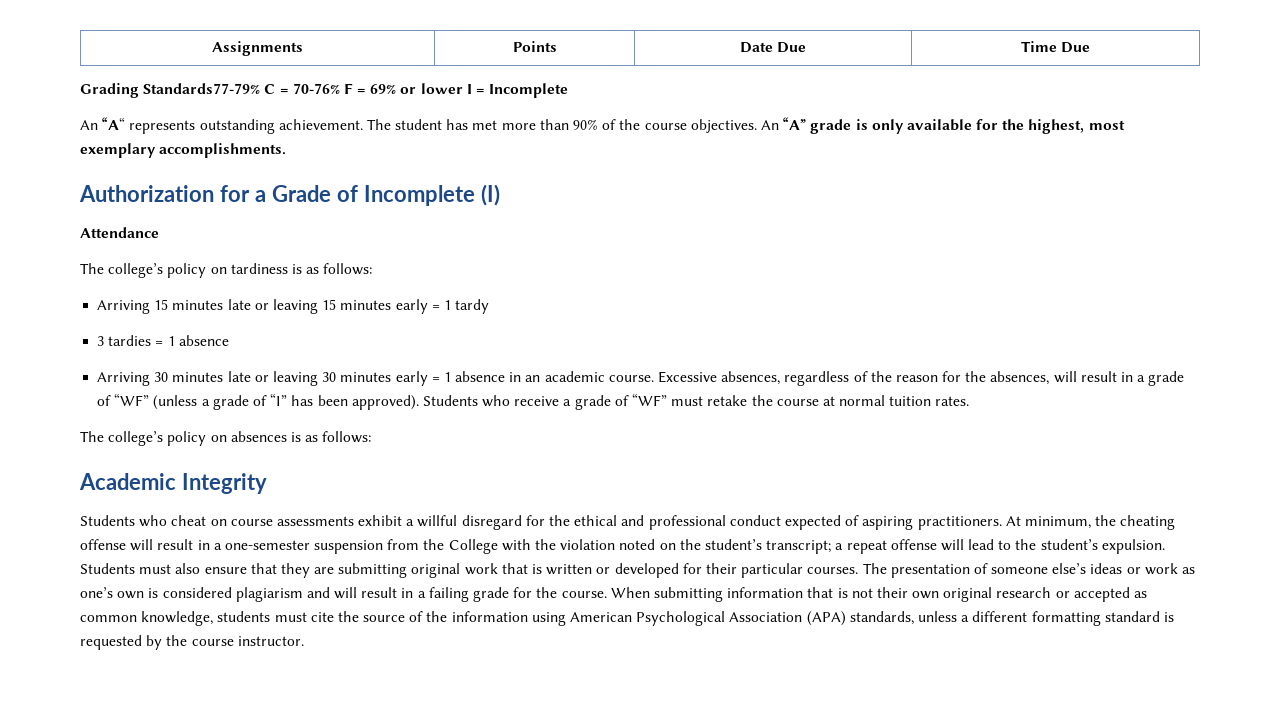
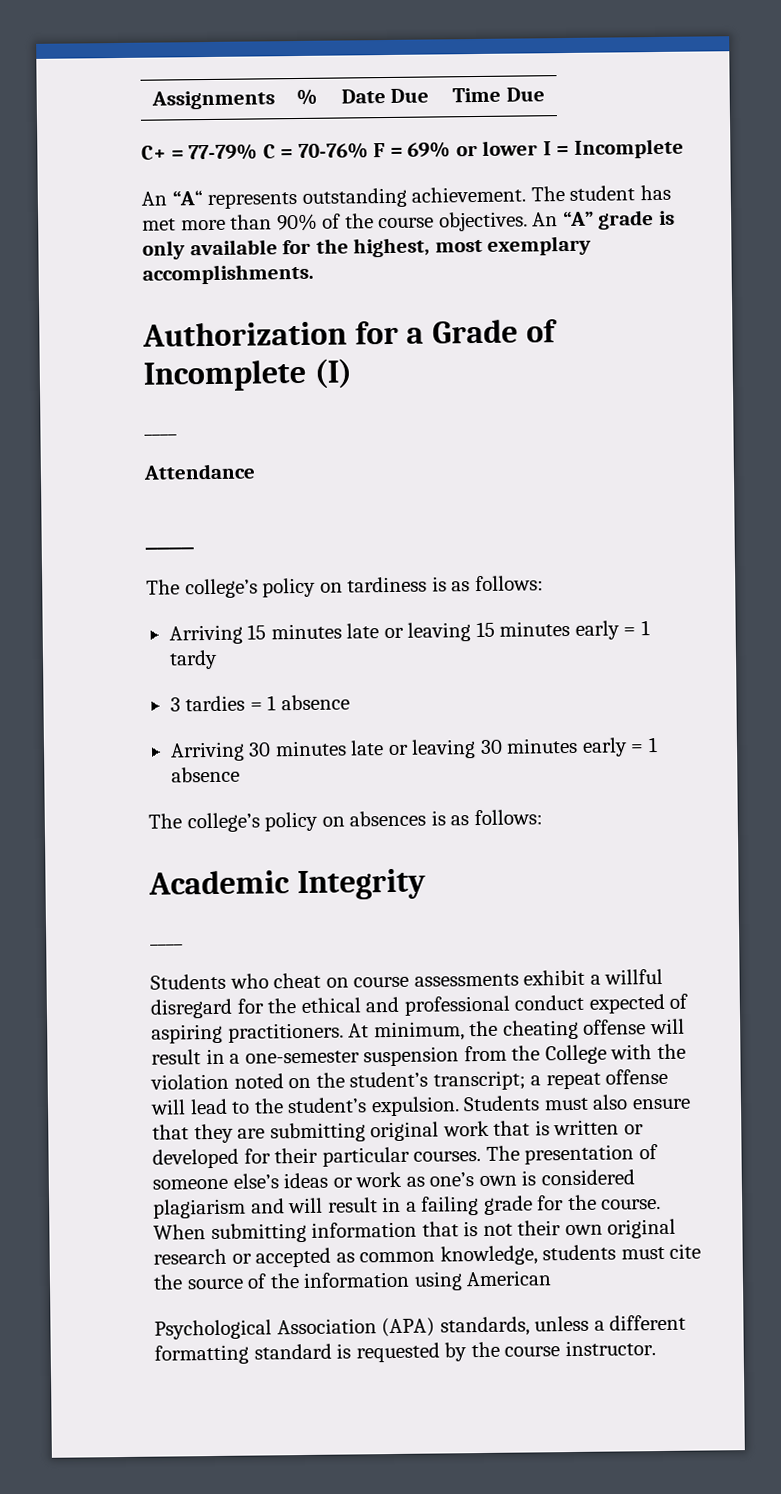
- Assignments | Points | Date Due | Time Due
+ Assignments | % | Date Due | Time Due
- Grading Standards77-79% C = 70-76% F = 69% or lower I = Incomplete
+ C+ = 77-79% C = 70-76% F = 69% or lower I = Incomplete
  Authorization for a Grade of Incomplete (I)
+ ____
  Attendance
+ ____
- Arriving 30 minutes late or leaving 30 minutes early = 1 absence in an academic course. Excessive absences, regardless of the reason for the absences, will result in a grade of “WF” (unless a grade of “I” has been approved). Students who receive a grade of “WF” must retake the course at normal tuition rates.
+ Arriving 30 minutes late or leaving 30 minutes early = 1 absence
  Academic Integrity
+ ____
- When submitting information that is not their own original research or accepted as common knowledge, students must cite the source of the information using American Psychological Association (APA) standards, unless a different formatting standard is requested by the course instructor.
+ When submitting information that is not their own original research or accepted as common knowledge, students must cite the source of the information using American
+ Psychological Association (APA) standards, unless a different formatting standard is requested by the course instructor.

